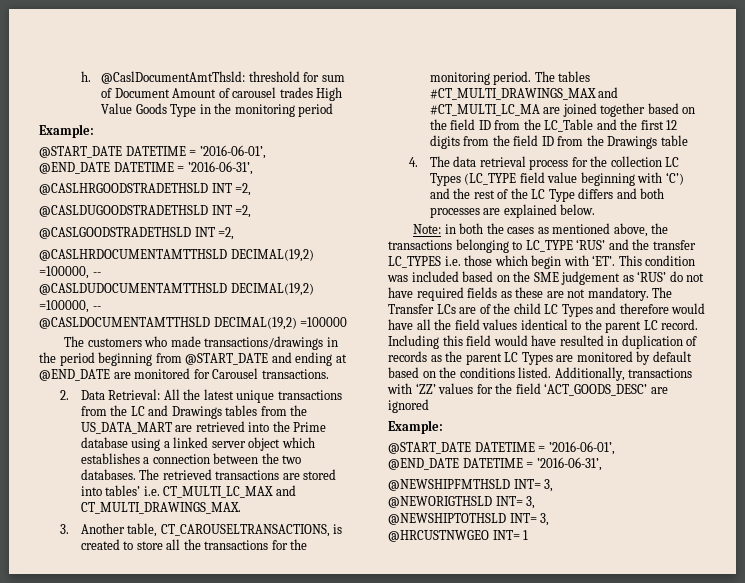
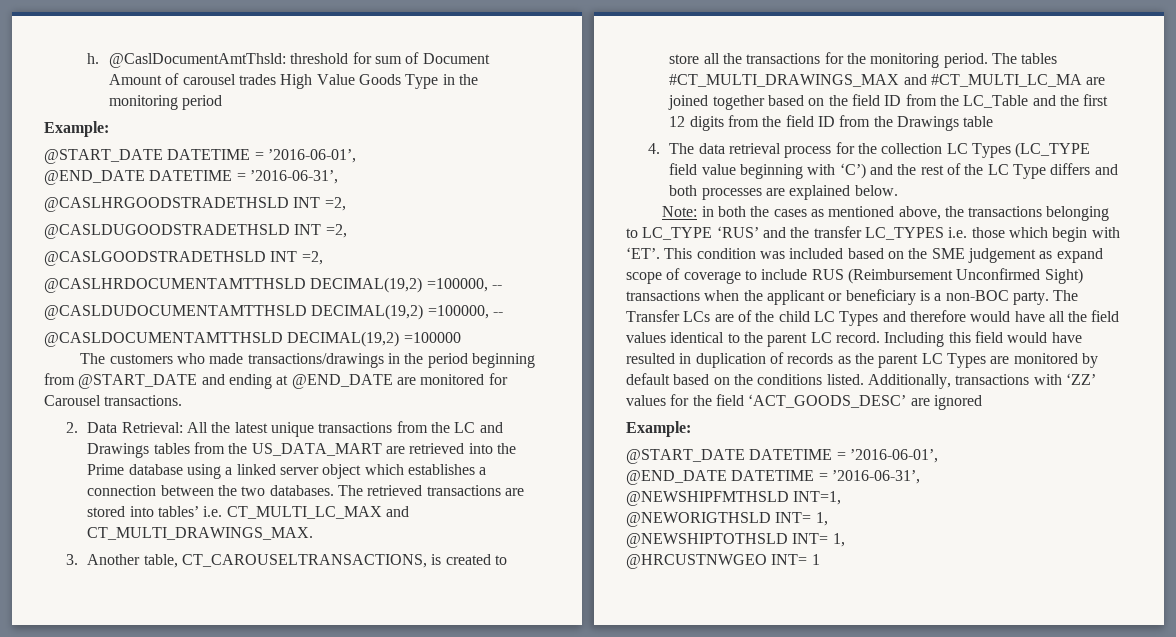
- Note: in both the cases as mentioned above, the transactions belonging to LC_TYPE ‘RUS’ and the transfer LC_TYPES i.e. those which begin with ‘ET’. This condition was included based on the SME judgement as ‘RUS’ do not have required fields as these are not mandatory.
+ Note: in both the cases as mentioned above, the transactions belonging to LC_TYPE ‘RUS’ and the transfer LC_TYPES i.e. those which begin with ‘ET’. This condition was included based on the SME judgement as expand scope of coverage to include RUS (Reimbursement Unconfirmed Sight) transactions when the applicant or beneficiary is a non-BOC party.
- @NEWSHIPFMTHSLD INT= 3,
+ @NEWSHIPFMTHSLD INT=1,
- @NEWORIGTHSLD INT= 3,
+ @NEWORIGTHSLD INT= 1,
- @NEWSHIPTOTHSLD INT= 3,
+ @NEWSHIPTOTHSLD INT= 1,

